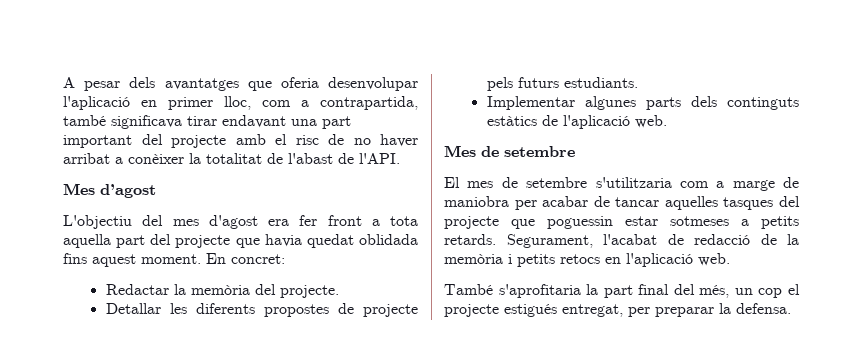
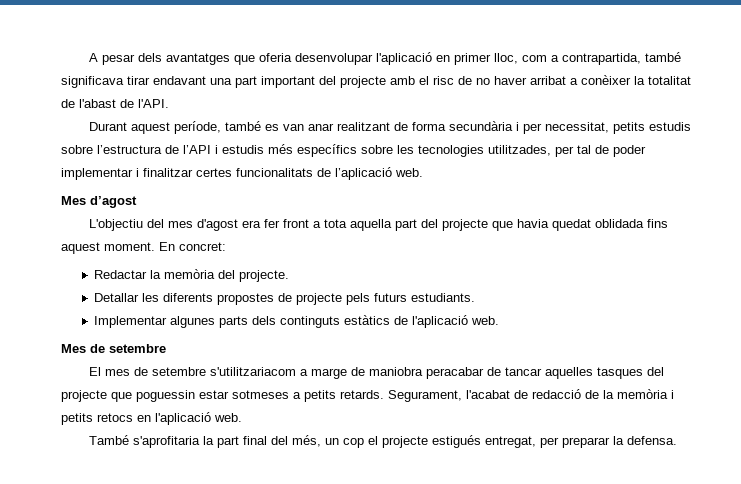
+ Durant aquest període, també es van anar realitzant de forma secundària i per necessitat, petits estudis sobre l’estructura de l’API i estudis més específics sobre les tecnologies utilitzades, per tal de poder implementar i finalitzar certes funcionalitats de l’aplicació web.
- El mes de setembre s'utilitzaria com a marge de maniobra per acabar de tancar aquelles tasques del projecte que poguessin estar sotmeses a petits retards.
+ El mes de setembre s'utilitzariacom a marge de maniobra peracabar de tancar aquelles tasques del projecte que poguessin estar sotmeses a petits retards.

